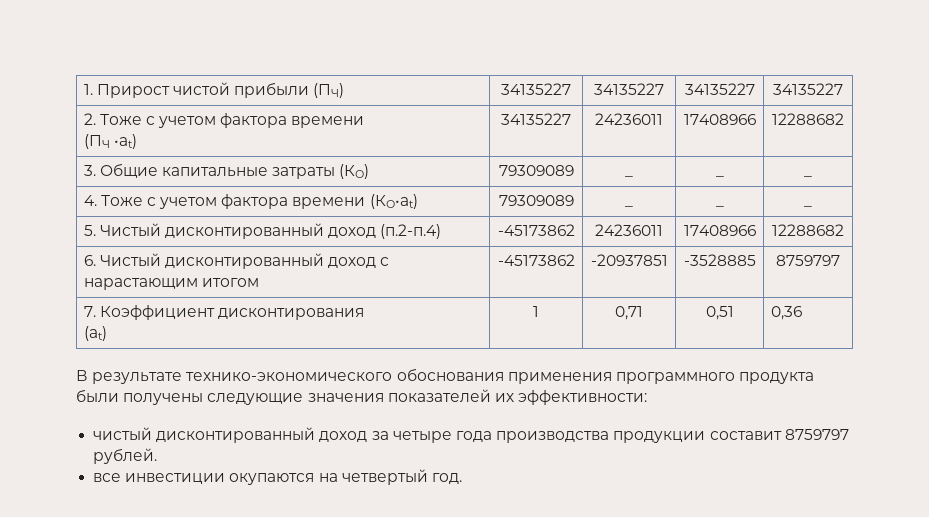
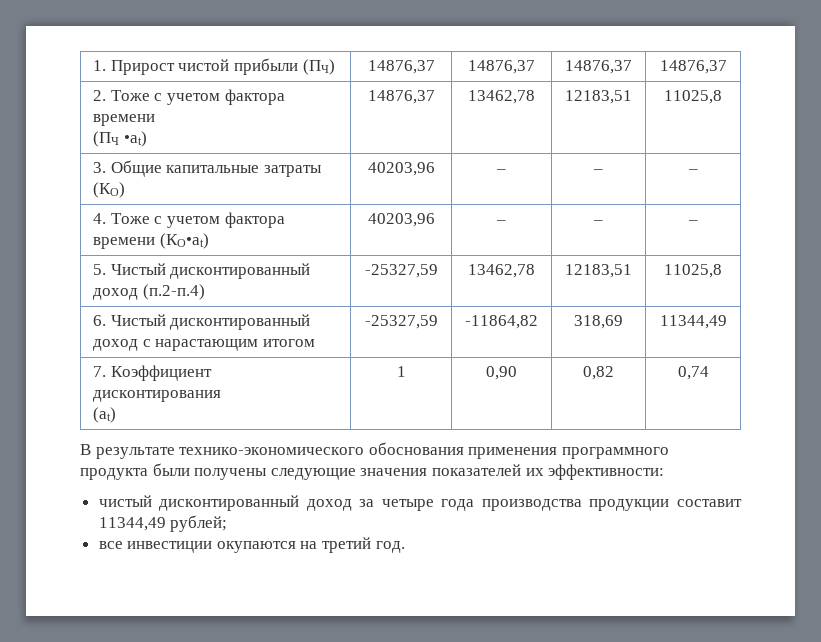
- 1. Прирост чистой прибыли (ПЧ) | 34135227 | 34135227 | 34135227 | 34135227
+ 1. Прирост чистой прибыли (ПЧ) | 14876,37 | 14876,37 | 14876,37 | 14876,37
  2. Тоже с учетом фактора времени
- (ПЧ •аt) | 34135227 | 24236011 | 17408966 | 12288682
+ (ПЧ •аt) | 14876,37 | 13462,78 | 12183,51 | 11025,8
- 3. Общие капитальные затраты (КО) | 79309089 | _ | _ | _
+ 3. Общие капитальные затраты (КО) | 40203,96 | – | – | –
- 4. Тоже с учетом фактора времени (КО•аt) | 79309089 | _ | _ | _
+ 4. Тоже с учетом фактора времени (КО•аt) | 40203,96 | – | – | –
- 5. Чистый дисконтированный доход (п.2-п.4) | -45173862 | 24236011 | 17408966 | 12288682
+ 5. Чистый дисконтированный доход (п.2-п.4) | -25327,59 | 13462,78 | 12183,51 | 11025,8
- 6. Чистый дисконтированный доход с нарастающим итогом | -45173862 | -20937851 | -3528885 | 8759797
+ 6. Чистый дисконтированный доход с нарастающим итогом | -25327,59 | -11864,82 | 318,69 | 11344,49
  7. Коэффициент дисконтирования
- (аt) | 1 | 0,71 | 0,51 | 0,36
+ (аt) | 1 | 0,90 | 0,82 | 0,74
- чистый дисконтированный доход за четыре года производства продукции составит 8759797 рублей.
+ чистый дисконтированный доход за четыре года производства продукции составит 11344,49 рублей;
- все инвестиции окупаются на четвертый год.
+ все инвестиции окупаются на третий год.

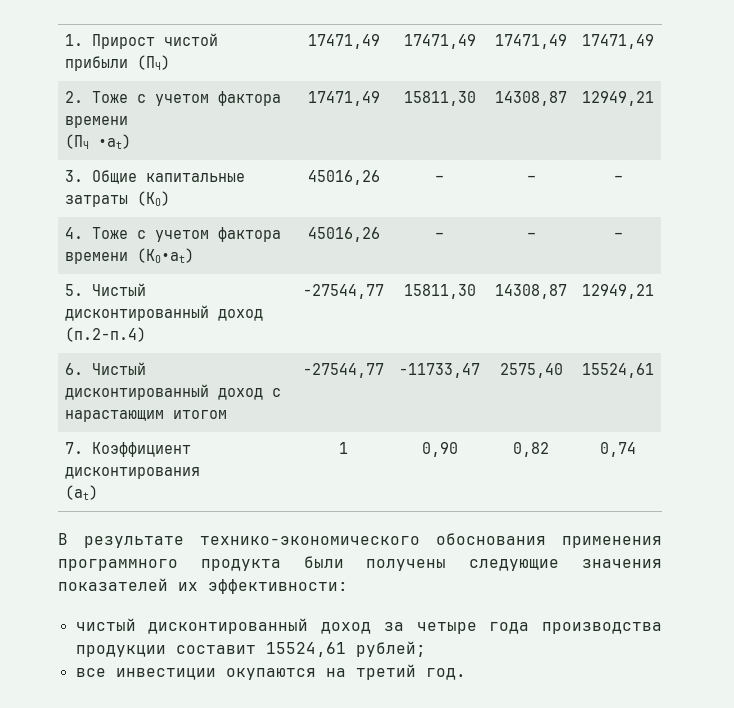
- 1. Прирост чистой прибыли (ПЧ) | 14876,37 | 14876,37 | 14876,37 | 14876,37
+ 1. Прирост чистой прибыли (ПЧ) | 17471,49 | 17471,49 | 17471,49 | 17471,49
  2. Тоже с учетом фактора времени
- (ПЧ •аt) | 14876,37 | 13462,78 | 12183,51 | 11025,8
+ (ПЧ •аt) | 17471,49 | 15811,30 | 14308,87 | 12949,21
- 3. Общие капитальные затраты (КО) | 40203,96 | – | – | –
+ 3. Общие капитальные затраты (КО) | 45016,26 | – | – | –
- 4. Тоже с учетом фактора времени (КО•аt) | 40203,96 | – | – | –
+ 4. Тоже с учетом фактора времени (КО•аt) | 45016,26 | – | – | –
- 5. Чистый дисконтированный доход (п.2-п.4) | -25327,59 | 13462,78 | 12183,51 | 11025,8
+ 5. Чистый дисконтированный доход (п.2-п.4) | -27544,77 | 15811,30 | 14308,87 | 12949,21
- 6. Чистый дисконтированный доход с нарастающим итогом | -25327,59 | -11864,82 | 318,69 | 11344,49
+ 6. Чистый дисконтированный доход с нарастающим итогом | -27544,77 | -11733,47 | 2575,40 | 15524,61
- чистый дисконтированный доход за четыре года производства продукции составит 11344,49 рублей;
+ чистый дисконтированный доход за четыре года производства продукции составит 15524,61 рублей;

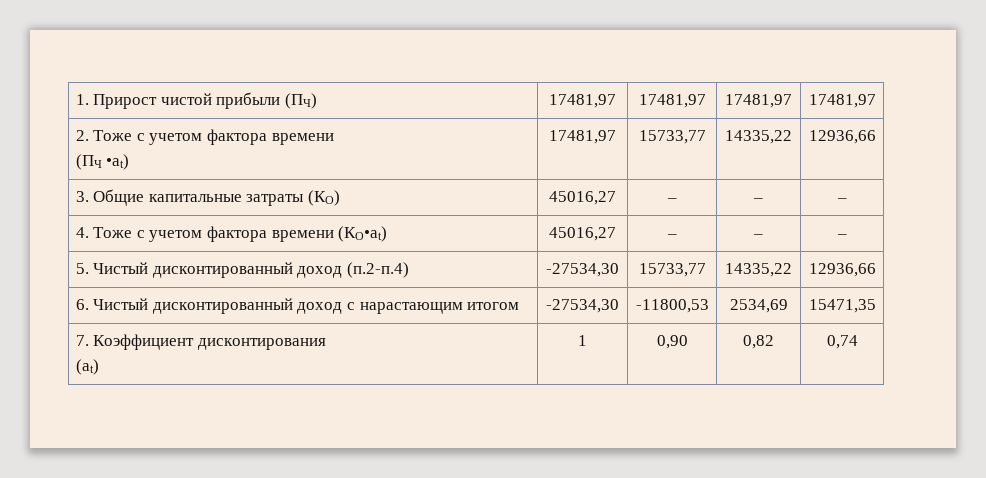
- 1. Прирост чистой прибыли (ПЧ) | 17471,49 | 17471,49 | 17471,49 | 17471,49
+ 1. Прирост чистой прибыли (ПЧ) | 17481,97 | 17481,97 | 17481,97 | 17481,97
  2. Тоже с учетом фактора времени
- (ПЧ •аt) | 17471,49 | 15811,30 | 14308,87 | 12949,21
+ (ПЧ •аt) | 17481,97 | 15733,77 | 14335,22 | 12936,66
- 3. Общие капитальные затраты (КО) | 45016,26 | – | – | –
+ 3. Общие капитальные затраты (КО) | 45016,27 | – | – | –
- 4. Тоже с учетом фактора времени (КО•аt) | 45016,26 | – | – | –
+ 4. Тоже с учетом фактора времени (КО•аt) | 45016,27 | – | – | –
- 5. Чистый дисконтированный доход (п.2-п.4) | -27544,77 | 15811,30 | 14308,87 | 12949,21
+ 5. Чистый дисконтированный доход (п.2-п.4) | -27534,30 | 15733,77 | 14335,22 | 12936,66
- 6. Чистый дисконтированный доход с нарастающим итогом | -27544,77 | -11733,47 | 2575,40 | 15524,61
+ 6. Чистый дисконтированный доход с нарастающим итогом | -27534,30 | -11800,53 | 2534,69 | 15471,35
- В результате технико-экономического обоснования применения программного продукта были получены следующие значения показателей их эффективности:
- чистый дисконтированный доход за четыре года производства продукции составит 15524,61 рублей;
- все инвестиции окупаются на третий год.

